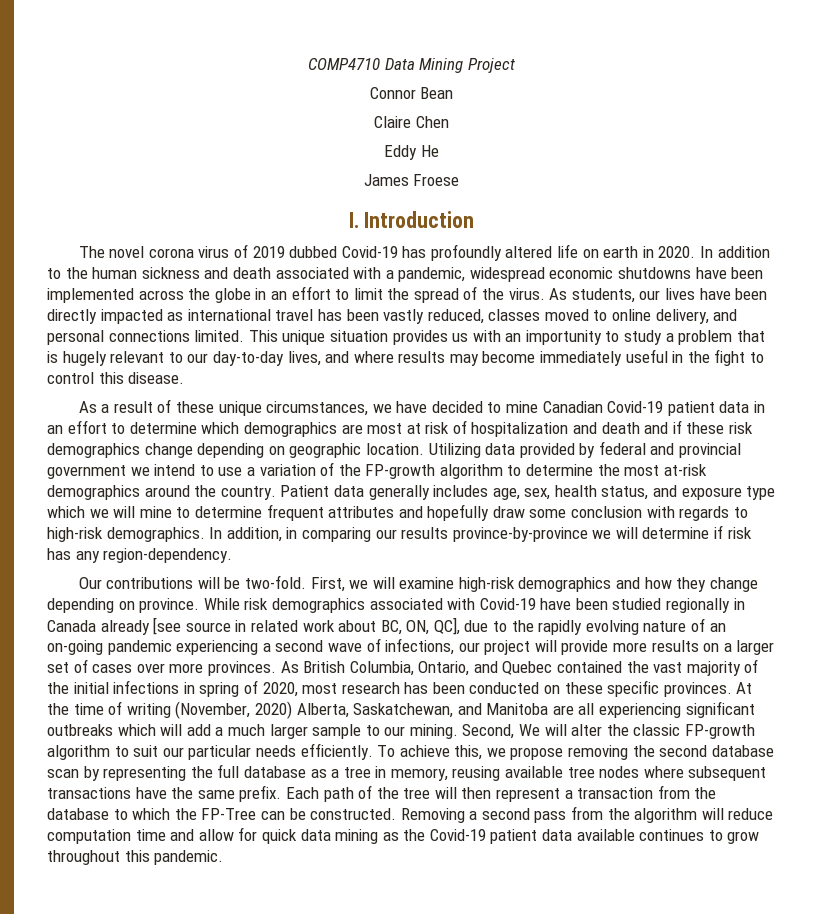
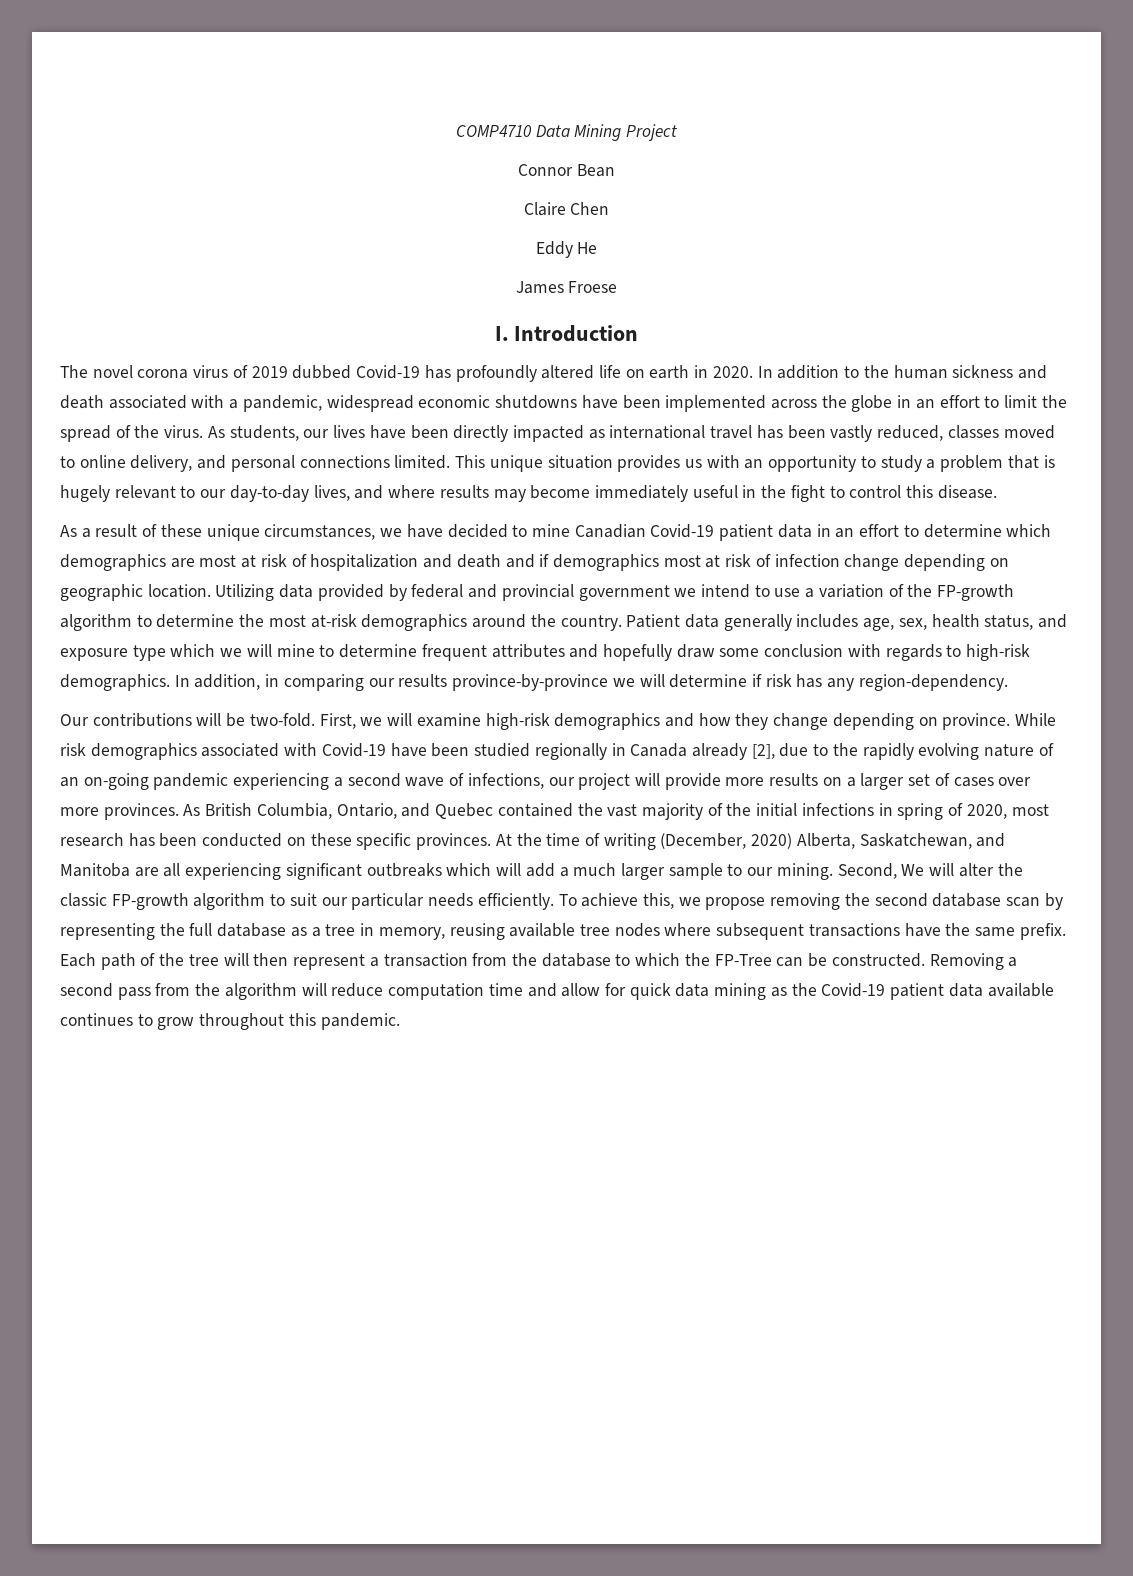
- This unique situation provides us with an importunity to study a problem that is hugely relevant to our day-to-day lives, and where results may become immediately useful in the fight to control this disease.
+ This unique situation provides us with an opportunity to study a problem that is hugely relevant to our day-to-day lives, and where results may become immediately useful in the fight to control this disease.
- As a result of these unique circumstances, we have decided to mine Canadian Covid-19 patient data in an effort to determine which demographics are most at risk of hospitalization and death and if these risk demographics change depending on geographic location.
+ As a result of these unique circumstances, we have decided to mine Canadian Covid-19 patient data in an effort to determine which demographics are most at risk of hospitalization and death and if demographics most at risk of infection change depending on geographic location.
- While risk demographics associated with Covid-19 have been studied regionally in Canada already [see source in related work about BC, ON, QC], due to the rapidly evolving nature of an on-going pandemic experiencing a second wave of infections, our project will provide more results on a larger set of cases over more provinces.
+ While risk demographics associated with Covid-19 have been studied regionally in Canada already [2], due to the rapidly evolving nature of an on-going pandemic experiencing a second wave of infections, our project will provide more results on a larger set of cases over more provinces.
- At the time of writing (November, 2020) Alberta, Saskatchewan, and Manitoba are all experiencing significant outbreaks which will add a much larger sample to our mining.
+ At the time of writing (December, 2020) Alberta, Saskatchewan, and Manitoba are all experiencing significant outbreaks which will add a much larger sample to our mining.

